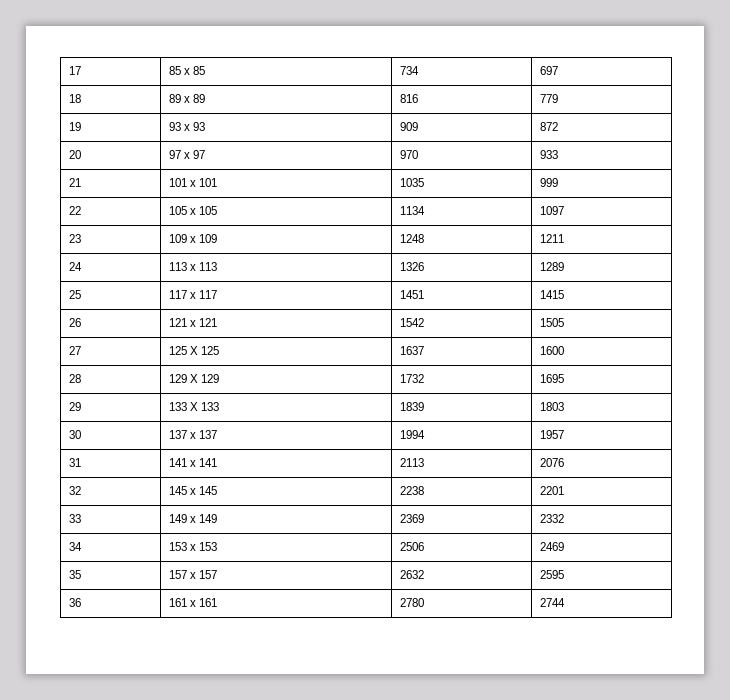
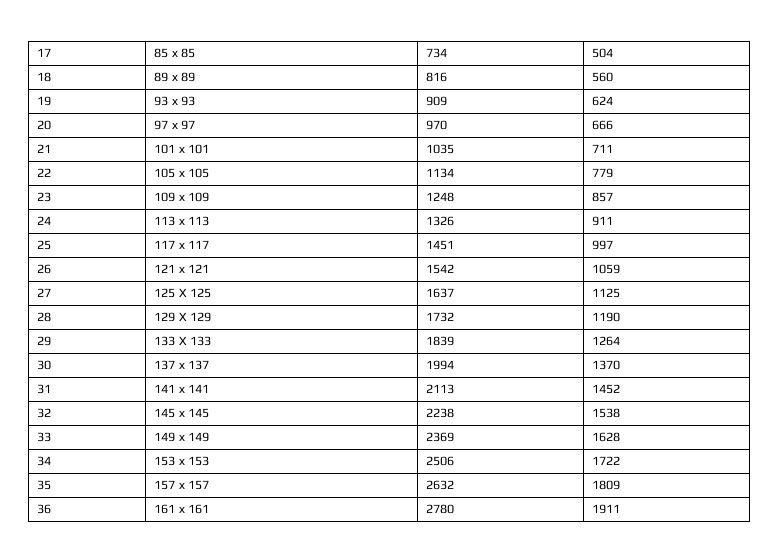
- 17 | 85 x 85 | 734 | 697
+ 17 | 85 x 85 | 734 | 504
- 18 | 89 x 89 | 816 | 779
+ 18 | 89 x 89 | 816 | 560
- 19 | 93 x 93 | 909 | 872
+ 19 | 93 x 93 | 909 | 624
- 20 | 97 x 97 | 970 | 933
+ 20 | 97 x 97 | 970 | 666
- 21 | 101 x 101 | 1035 | 999
+ 21 | 101 x 101 | 1035 | 711
- 22 | 105 x 105 | 1134 | 1097
+ 22 | 105 x 105 | 1134 | 779
- 23 | 109 x 109 | 1248 | 1211
+ 23 | 109 x 109 | 1248 | 857
- 24 | 113 x 113 | 1326 | 1289
+ 24 | 113 x 113 | 1326 | 911
- 25 | 117 x 117 | 1451 | 1415
+ 25 | 117 x 117 | 1451 | 997
- 26 | 121 x 121 | 1542 | 1505
+ 26 | 121 x 121 | 1542 | 1059
- 27 | 125 X 125 | 1637 | 1600
+ 27 | 125 X 125 | 1637 | 1125
- 28 | 129 X 129 | 1732 | 1695
+ 28 | 129 X 129 | 1732 | 1190
- 29 | 133 X 133 | 1839 | 1803
+ 29 | 133 X 133 | 1839 | 1264
- 30 | 137 x 137 | 1994 | 1957
+ 30 | 137 x 137 | 1994 | 1370
- 31 | 141 x 141 | 2113 | 2076
+ 31 | 141 x 141 | 2113 | 1452
- 32 | 145 x 145 | 2238 | 2201
+ 32 | 145 x 145 | 2238 | 1538
- 33 | 149 x 149 | 2369 | 2332
+ 33 | 149 x 149 | 2369 | 1628
- 34 | 153 x 153 | 2506 | 2469
+ 34 | 153 x 153 | 2506 | 1722
- 35 | 157 x 157 | 2632 | 2595
+ 35 | 157 x 157 | 2632 | 1809
- 36 | 161 x 161 | 2780 | 2744
+ 36 | 161 x 161 | 2780 | 1911

